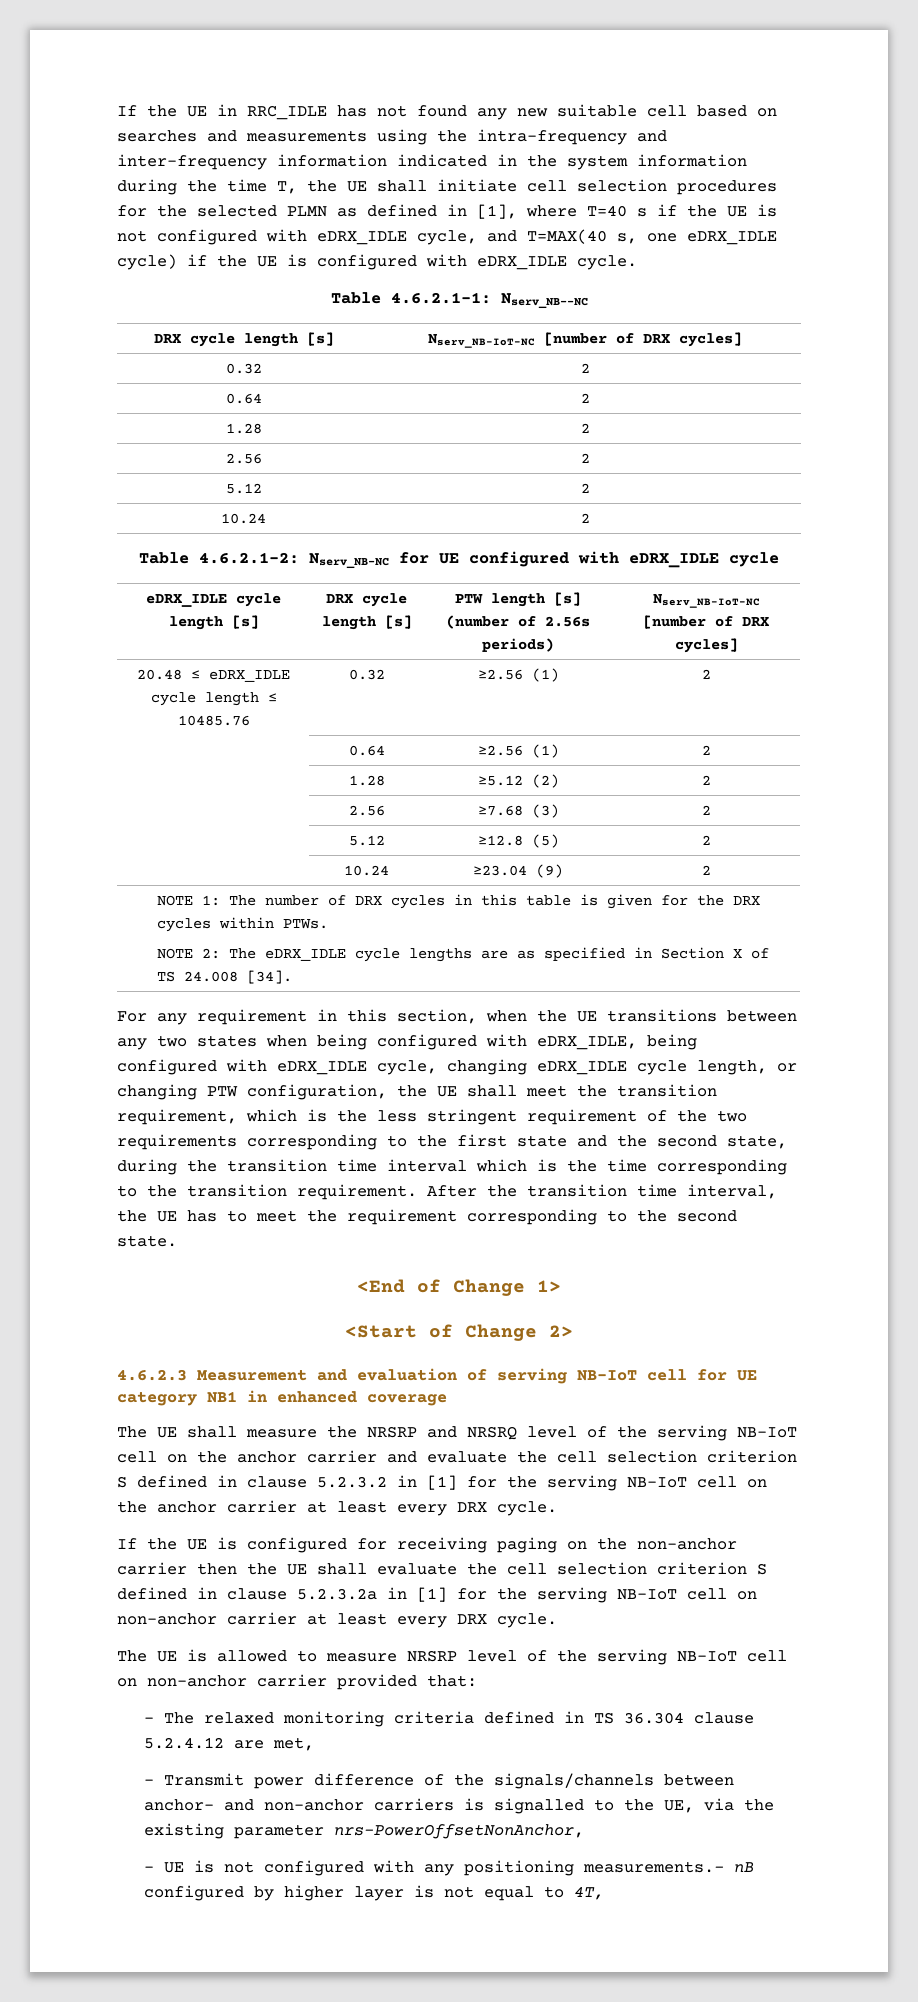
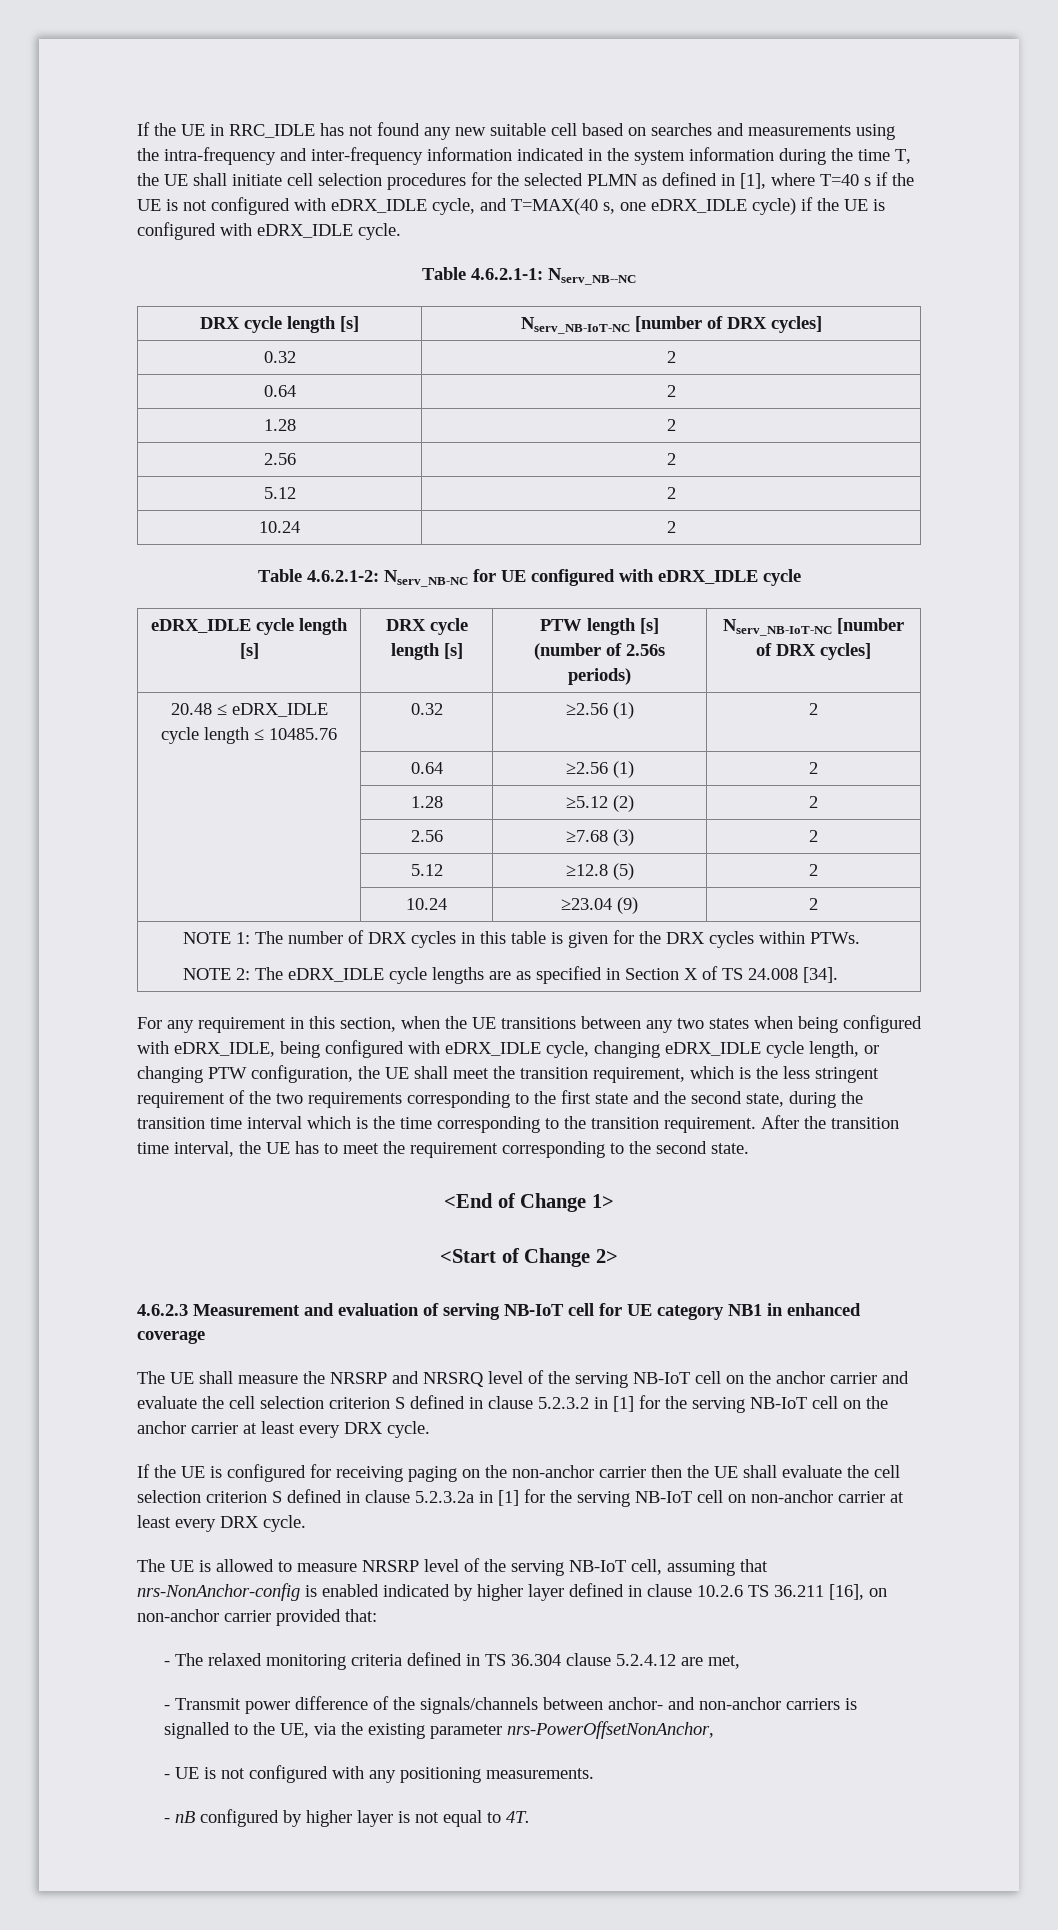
- The UE is allowed to measure NRSRP level of the serving NB-IoT cell on non-anchor carrier provided that:
+ The UE is allowed to measure NRSRP level of the serving NB-IoT cell, assuming that nrs-NonAnchor-config is enabled indicated by higher layer defined in clause 10.2.6 TS 36.211 [16], on non-anchor carrier provided that:
- - UE is not configured with any positioning measurements.- nB configured by higher layer is not equal to 4T,
+ - UE is not configured with any positioning measurements.
+ - nB configured by higher layer is not equal to 4T.

